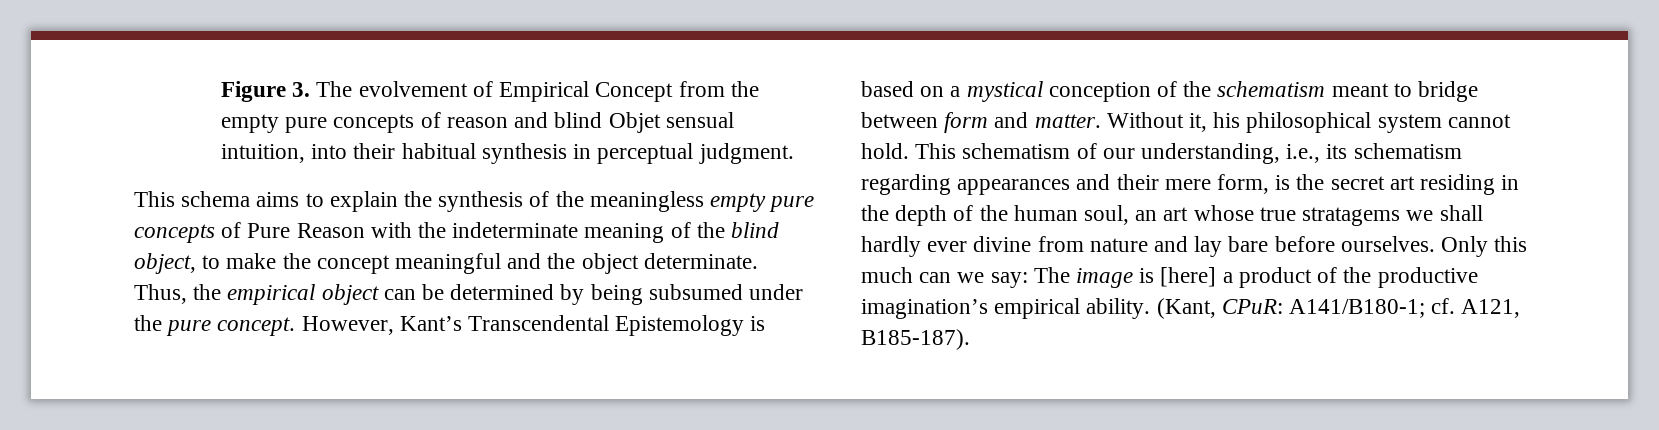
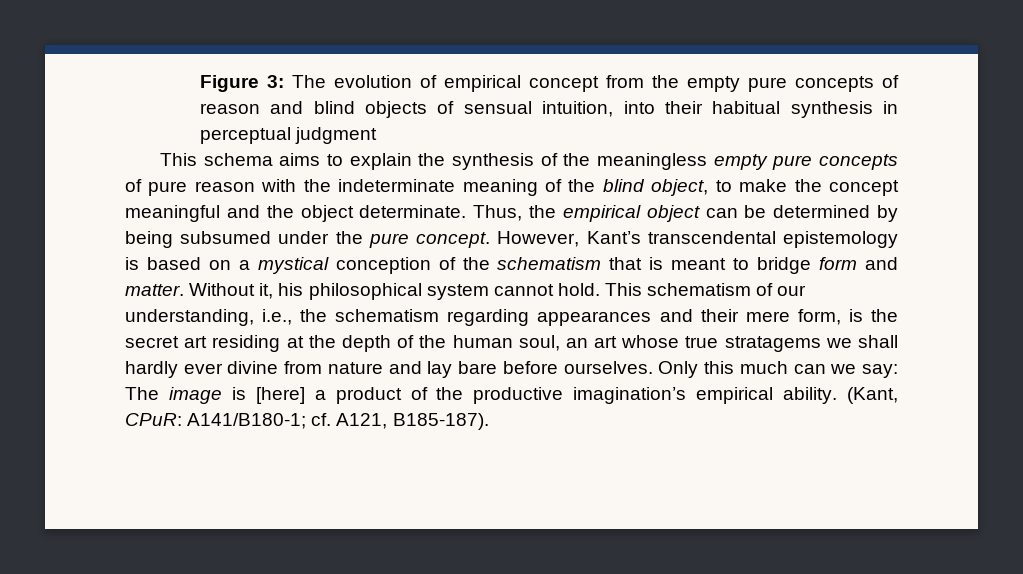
- Figure 3. The evolvement of Empirical Concept from the empty pure concepts of reason and blind Objet sensual intuition, into their habitual synthesis in perceptual judgment.
+ Figure 3: The evolution of empirical concept from the empty pure concepts of reason and blind objects of sensual intuition, into their habitual synthesis in perceptual judgment
- This schema aims to explain the synthesis of the meaningless empty pure concepts of Pure Reason with the indeterminate meaning of the blind object, to make the concept meaningful and the object determinate.
+ This schema aims to explain the synthesis of the meaningless empty pure concepts of pure reason with the indeterminate meaning of the blind object, to make the concept meaningful and the object determinate.
- However, Kant’s Transcendental Epistemology is based on a mystical conception of the schematism meant to bridge between form and matter.
+ However, Kant’s transcendental epistemology is based on a mystical conception of the schematism that is meant to bridge form and matter.
- This schematism of our understanding, i.e., its schematism regarding appearances and their mere form, is the secret art residing in the depth of the human soul, an art whose true stratagems we shall hardly ever divine from nature and lay bare before ourselves.
+ This schematism of our understanding, i.e., the schematism regarding appearances and their mere form, is the secret art residing at the depth of the human soul, an art whose true stratagems we shall hardly ever divine from nature and lay bare before ourselves.

